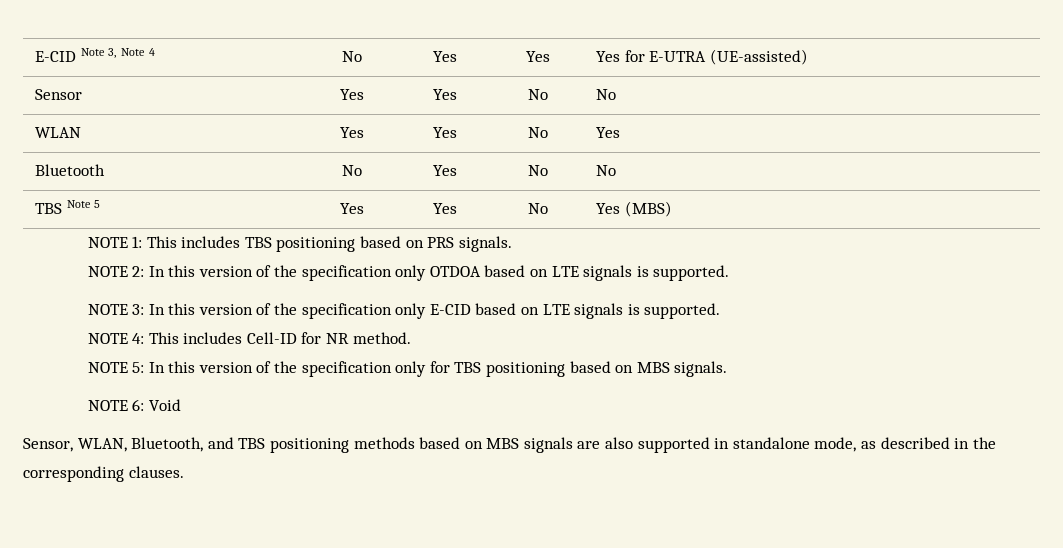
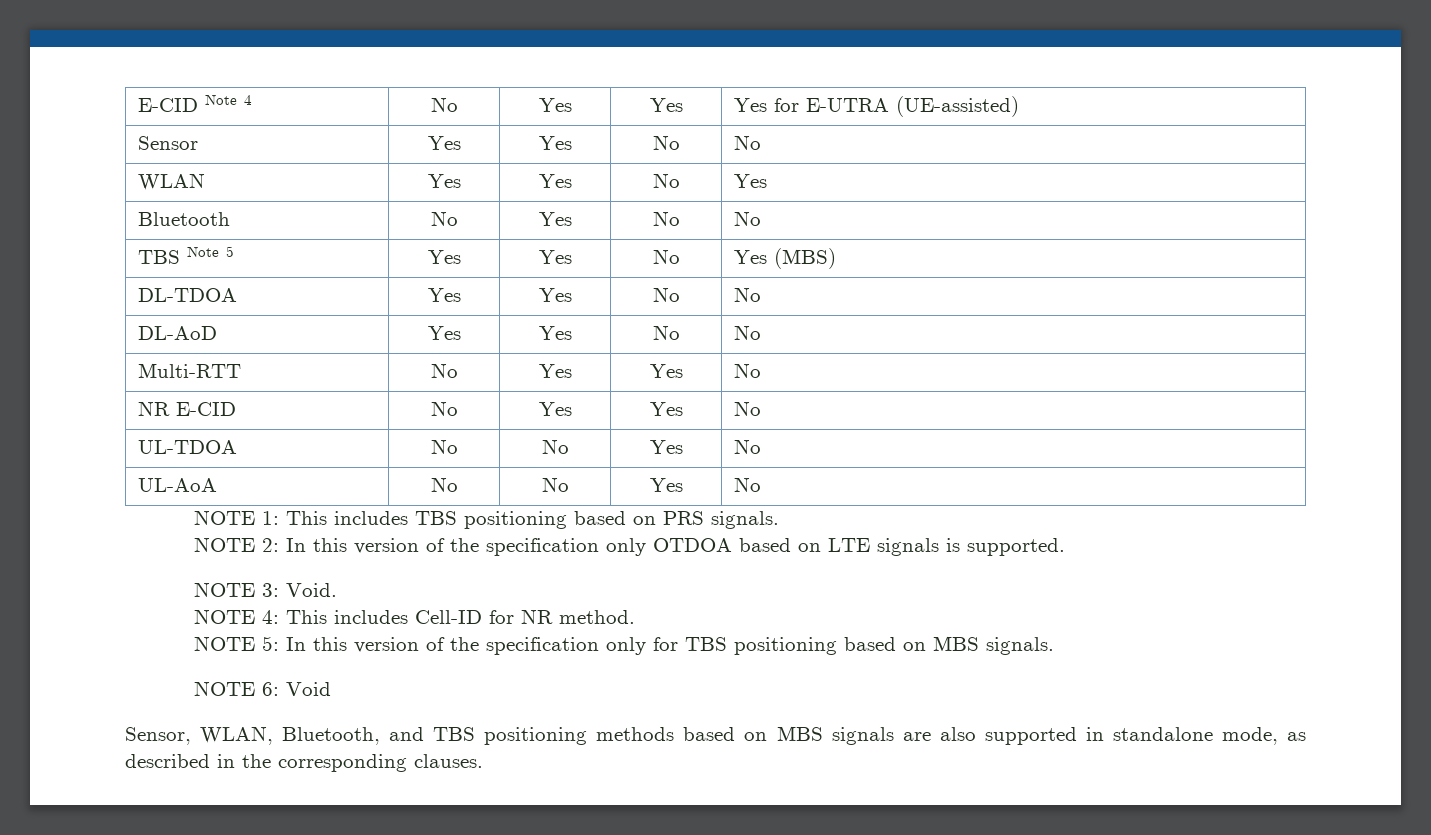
- E-CID Note 3, Note 4 | No | Yes | Yes | Yes for E-UTRA (UE-assisted)
+ E-CID Note 4 | No | Yes | Yes | Yes for E-UTRA (UE-assisted)
+ DL-TDOA | Yes | Yes | No | No
+ DL-AoD | Yes | Yes | No | No
+ Multi-RTT | No | Yes | Yes | No
+ NR E-CID | No | Yes | Yes | No
+ UL-TDOA | No | No | Yes | No
+ UL-AoA | No | No | Yes | No
- NOTE 3: In this version of the specification only E-CID based on LTE signals is supported.
+ NOTE 3: Void.

